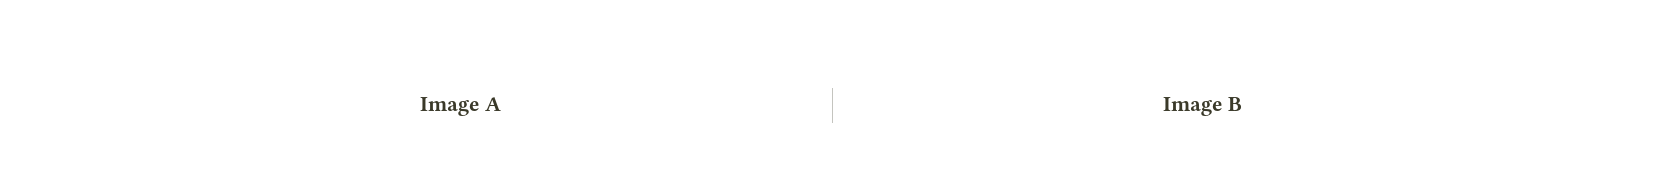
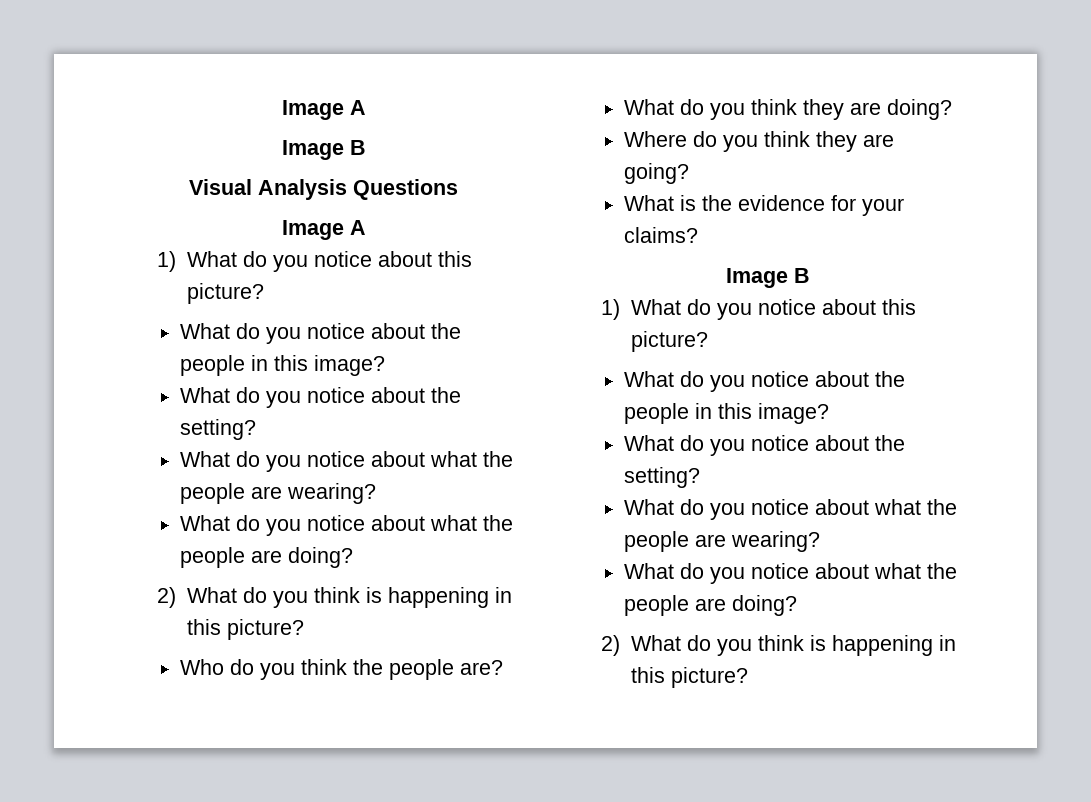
+ Visual Analysis Questions
+ Image A
+ 1) What do you notice about this picture?
+ What do you notice about the people in this image?
+ What do you notice about the setting?
+ What do you notice about what the people are wearing?
+ What do you notice about what the people are doing?
+ 2) What do you think is happening in this picture?
+ Who do you think the people are?
+ What do you think they are doing?
+ Where do you think they are going?
+ What is the evidence for your claims?
+ Image B
+ 1) What do you notice about this picture?
+ What do you notice about the people in this image?
+ What do you notice about the setting?
+ What do you notice about what the people are wearing?
+ What do you notice about what the people are doing?
+ 2) What do you think is happening in this picture?

